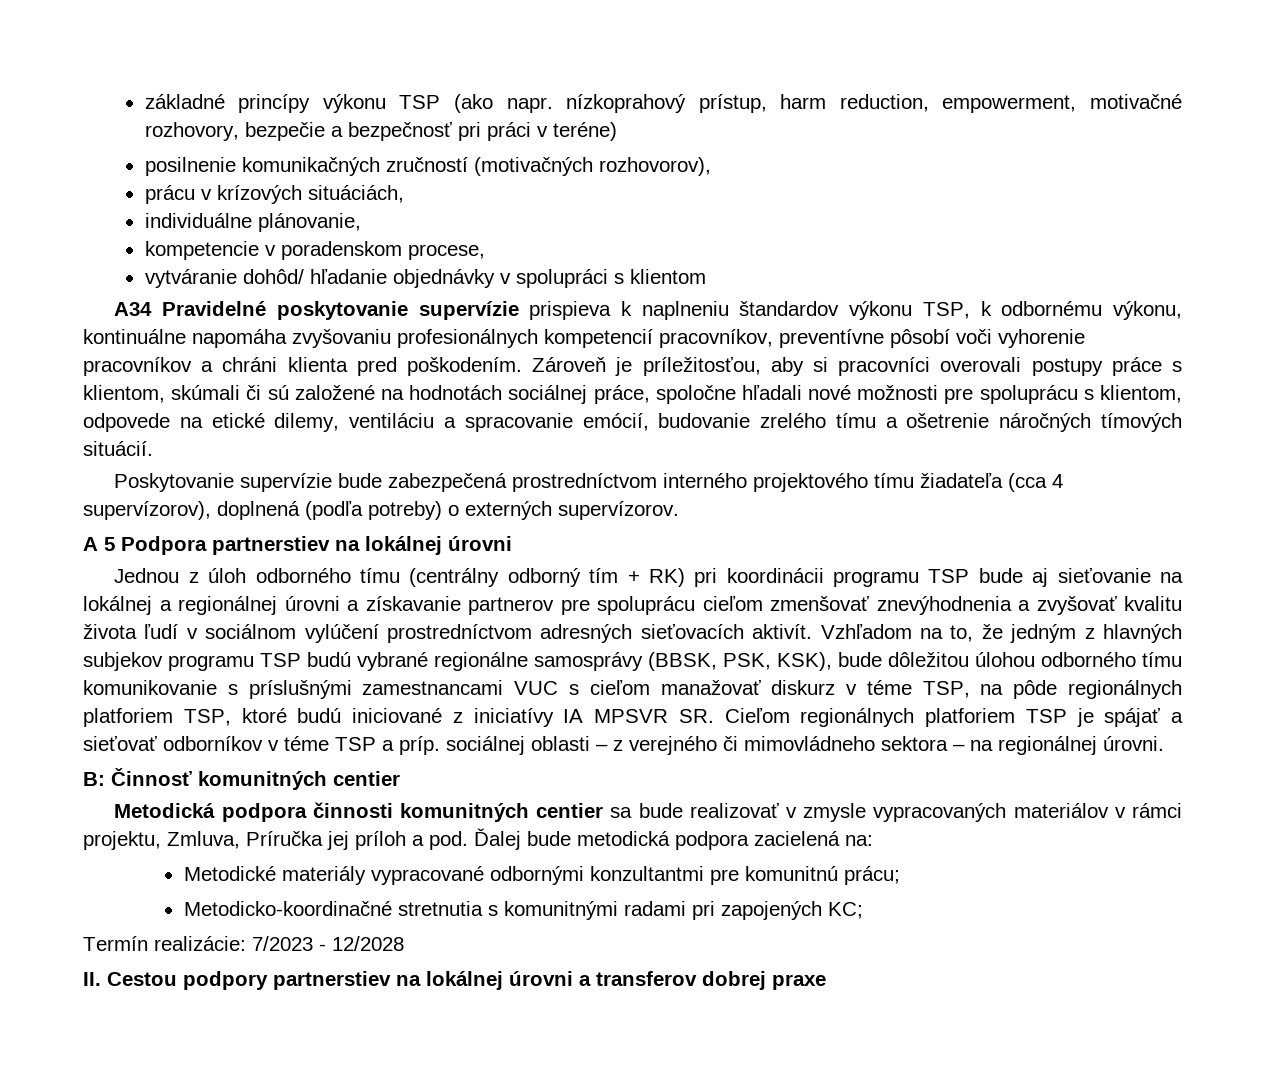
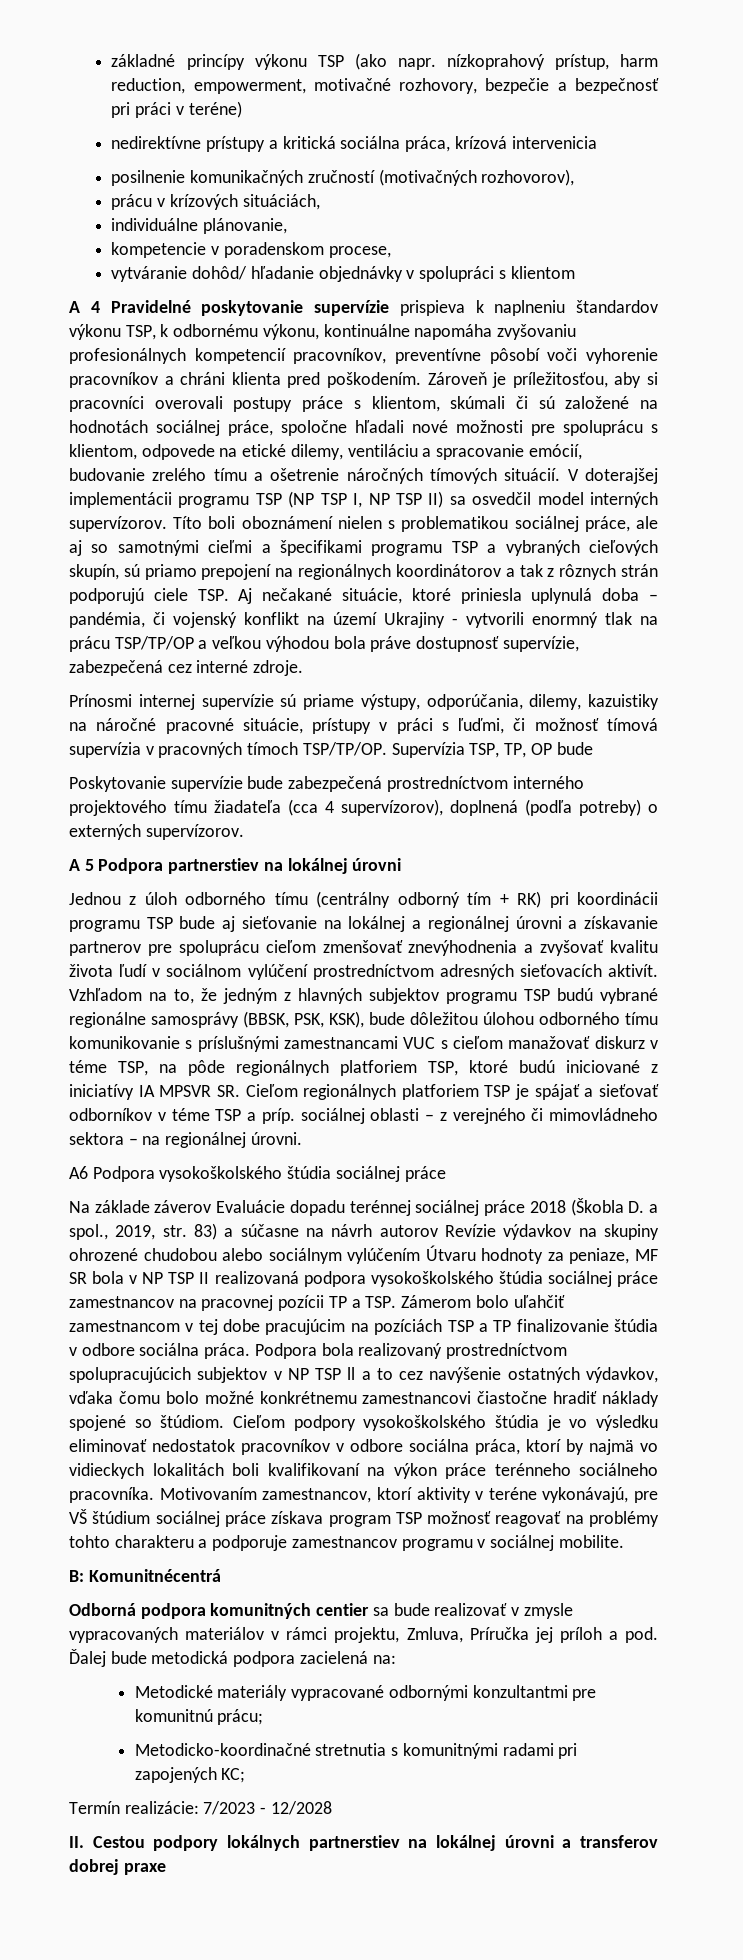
+ nedirektívne prístupy a kritická sociálna práca, krízová intervenicia
- A34 Pravidelné poskytovanie supervízie prispieva k naplneniu štandardov výkonu TSP, k odbornému výkonu, kontinuálne napomáha zvyšovaniu profesionálnych kompetencií pracovníkov, preventívne pôsobí voči vyhorenie pracovníkov a chráni klienta pred poškodením.
+ A 4 Pravidelné poskytovanie supervízie prispieva k naplneniu štandardov výkonu TSP, k odbornému výkonu, kontinuálne napomáha zvyšovaniu profesionálnych kompetencií pracovníkov, preventívne pôsobí voči vyhorenie pracovníkov a chráni klienta pred poškodením.
+ V doterajšej implementácii programu TSP (NP TSP I, NP TSP II) sa osvedčil model interných supervízorov. Títo boli oboznámení nielen s problematikou sociálnej práce, ale aj so samotnými cieľmi a špecifikami programu TSP a vybraných cieľových skupín, sú priamo prepojení na regionálnych koordinátorov a tak z rôznych strán podporujú ciele TSP. Aj nečakané situácie, ktoré priniesla uplynulá doba – pandémia, či vojenský konflikt na území Ukrajiny - vytvorili enormný tlak na prácu TSP/TP/OP a veľkou výhodou bola práve dostupnosť supervízie, zabezpečená cez interné zdroje.
+ Prínosmi internej supervízie sú priame výstupy, odporúčania, dilemy, kazuistiky na náročné pracovné situácie, prístupy v práci s ľuďmi, či možnosť tímová supervízia v pracovných tímoch TSP/TP/OP. Supervízia TSP, TP, OP bude
- Vzhľadom na to, že jedným z hlavných subjekov programu TSP budú vybrané regionálne samosprávy (BBSK, PSK, KSK), bude dôležitou úlohou odborného tímu komunikovanie s príslušnými zamestnancami VUC s cieľom manažovať diskurz v téme TSP, na pôde regionálnych platforiem TSP, ktoré budú iniciované z iniciatívy IA MPSVR SR. Cieľom regionálnych platforiem TSP je spájať a sieťovať odborníkov v téme TSP a príp. sociálnej oblasti – z verejného či mimovládneho sektora – na regionálnej úrovni.
+ Vzhľadom na to, že jedným z hlavných subjektov programu TSP budú vybrané regionálne samosprávy (BBSK, PSK, KSK), bude dôležitou úlohou odborného tímu komunikovanie s príslušnými zamestnancami VUC s cieľom manažovať diskurz v téme TSP, na pôde regionálnych platforiem TSP, ktoré budú iniciované z iniciatívy IA MPSVR SR. Cieľom regionálnych platforiem TSP je spájať a sieťovať odborníkov v téme TSP a príp. sociálnej oblasti – z verejného či mimovládneho sektora – na regionálnej úrovni.
- B: Činnosť komunitných centier
- Metodická podpora činnosti komunitných centier sa bude realizovať v zmysle vypracovaných materiálov v rámci projektu, Zmluva, Príručka jej príloh a pod.
+ A6 Podpora vysokoškolského štúdia sociálnej práce
+ Na základe záverov Evaluácie dopadu terénnej sociálnej práce 2018 (Škobla D. a spol., 2019, str. 83) a súčasne na návrh autorov Revízie výdavkov na skupiny ohrozené chudobou alebo sociálnym vylúčením Útvaru hodnoty za peniaze, MF SR bola v NP TSP II realizovaná podpora vysokoškolského štúdia sociálnej práce zamestnancov na pracovnej pozícii TP a TSP. Zámerom bolo uľahčiť zamestnancom v tej dobe pracujúcim na pozíciách TSP a TP finalizovanie štúdia v odbore sociálna práca. Podpora bola realizovaný prostredníctvom spolupracujúcich subjektov v NP TSP ll a to cez navýšenie ostatných výdavkov, vďaka čomu bolo možné konkrétnemu zamestnancovi čiastočne hradiť náklady spojené so štúdiom. Cieľom podpory vysokoškolského štúdia je vo výsledku eliminovať nedostatok pracovníkov v odbore sociálna práca, ktorí by najmä vo vidieckych lokalitách boli kvalifikovaní na výkon práce terénneho sociálneho pracovníka. Motivovaním zamestnancov, ktorí aktivity v teréne vykonávajú, pre VŠ štúdium sociálnej práce získava program TSP možnosť reagovať na problémy tohto charakteru a podporuje zamestnancov programu v sociálnej mobilite.
+ B: Komunitnécentrá
+ Odborná podpora komunitných centier sa bude realizovať v zmysle vypracovaných materiálov v rámci projektu, Zmluva, Príručka jej príloh a pod.
- II. Cestou podpory partnerstiev na lokálnej úrovni a transferov dobrej praxe
+ II. Cestou podpory lokálnych partnerstiev na lokálnej úrovni a transferov dobrej praxe

